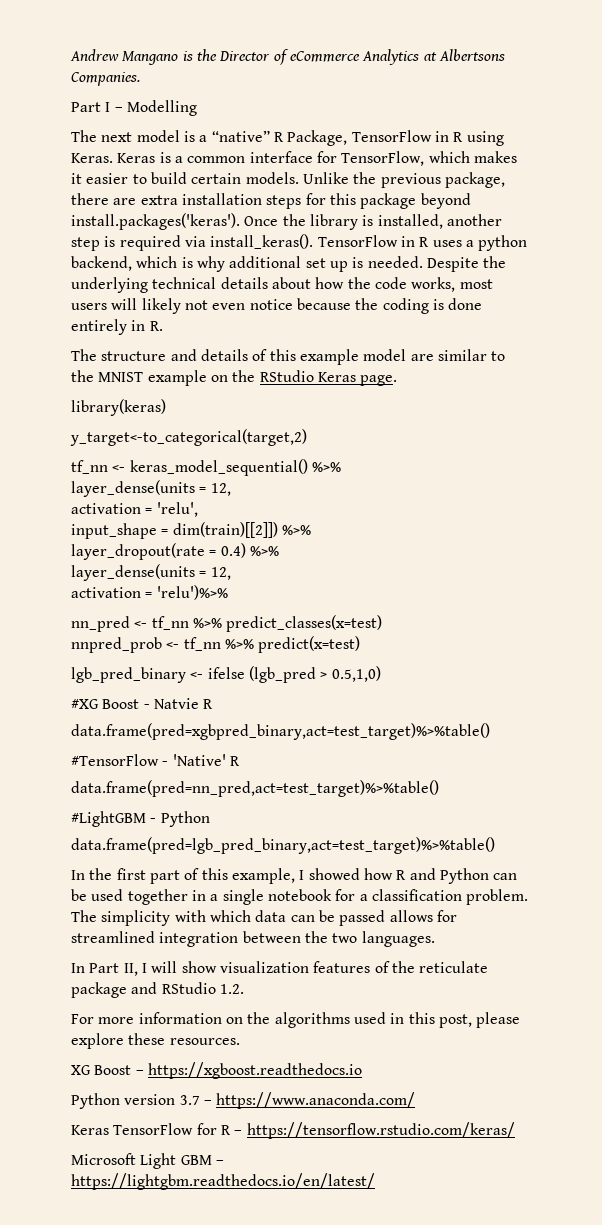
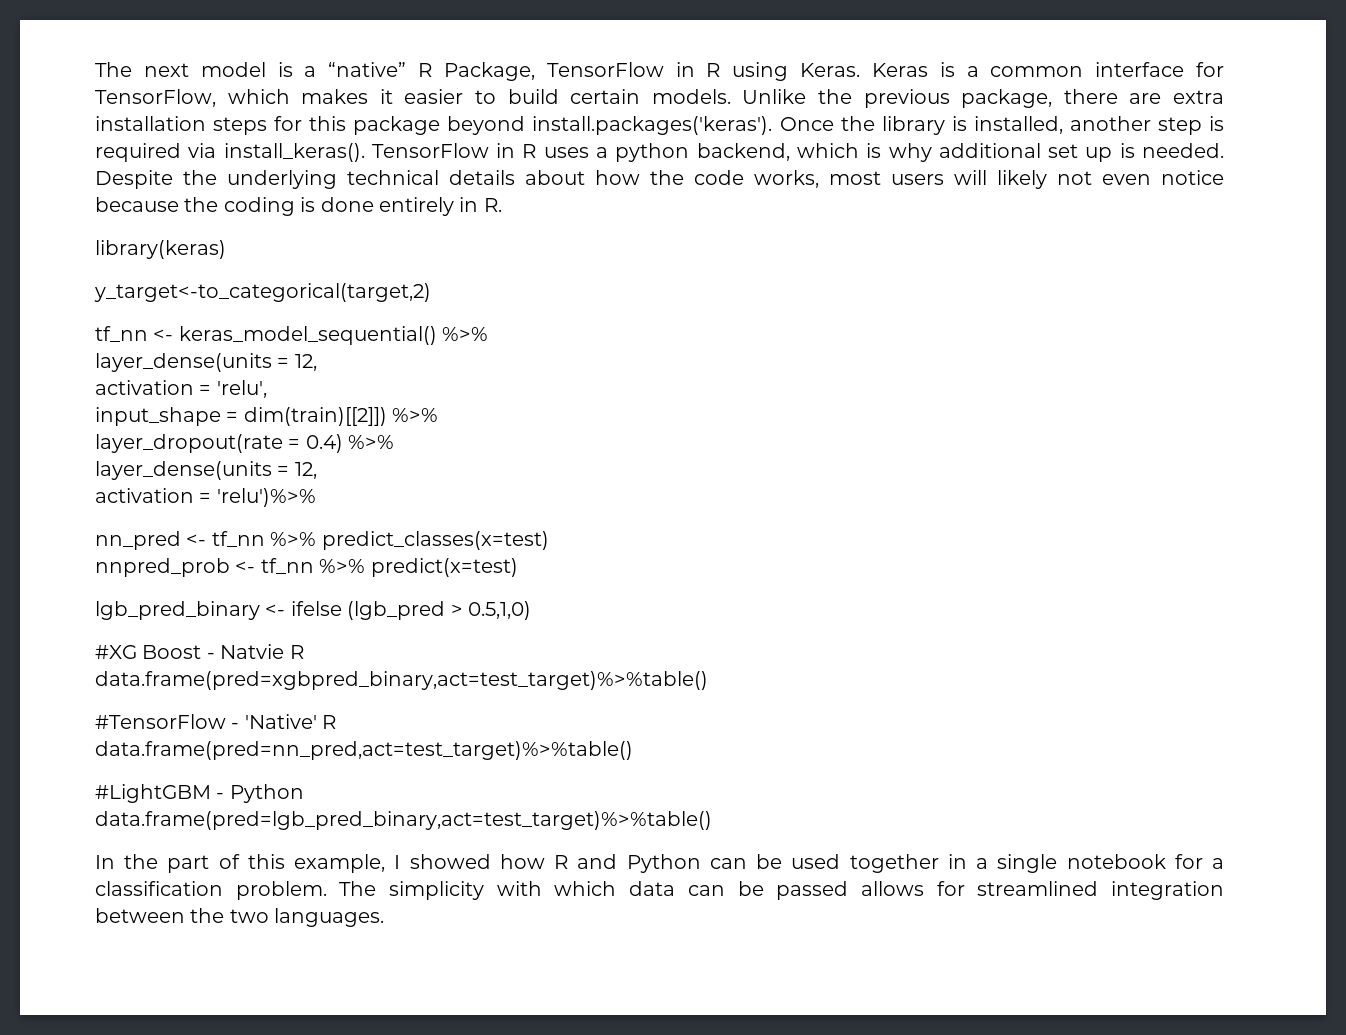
- Andrew Mangano is the Director of eCommerce Analytics at Albertsons Companies.
- Part I – Modelling
- The structure and details of this example model are similar to the MNIST example on the RStudio Keras page.
- In the first part of this example, I showed how R and Python can be used together in a single notebook for a classification problem.
+ In the part of this example, I showed how R and Python can be used together in a single notebook for a classification problem.
- In Part II, I will show visualization features of the reticulate package and RStudio 1.2.
- For more information on the algorithms used in this post, please explore these resources.
- XG Boost – https://xgboost.readthedocs.io
- Python version 3.7 – https://www.anaconda.com/
- Keras TensorFlow for R – https://tensorflow.rstudio.com/keras/
- Microsoft Light GBM – https://lightgbm.readthedocs.io/en/latest/

